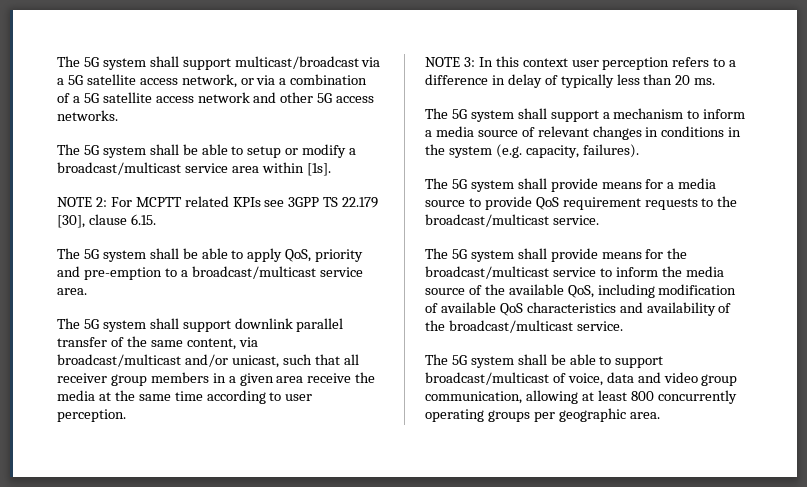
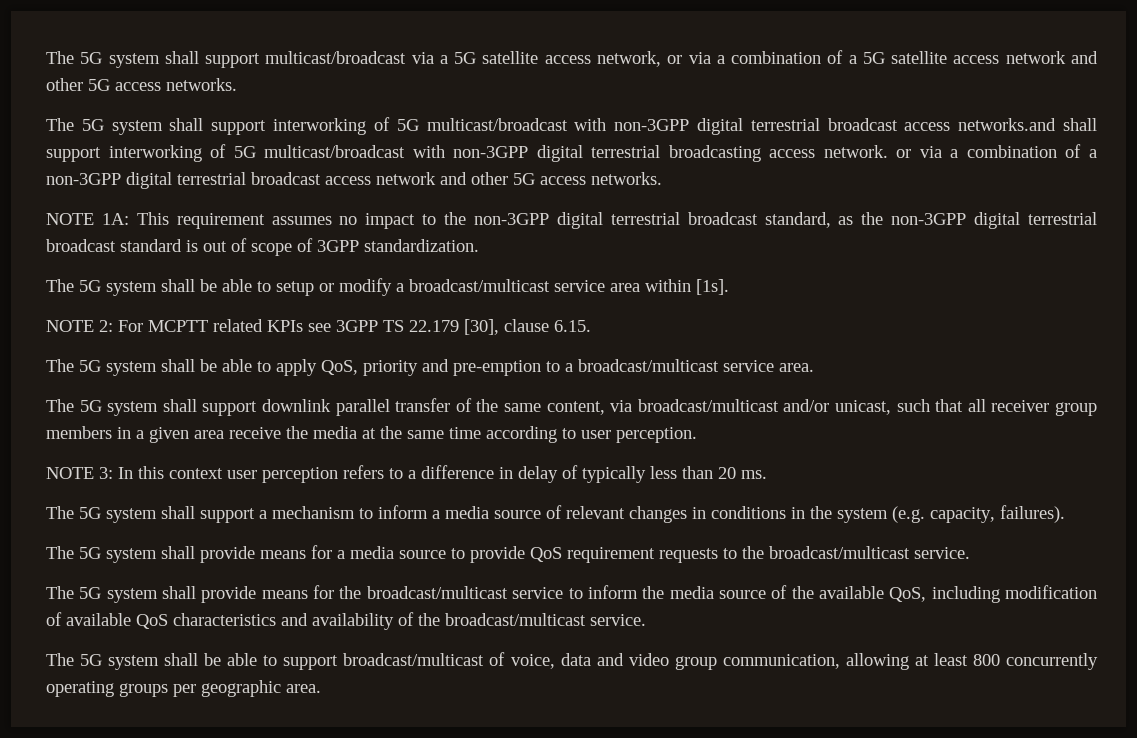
+ The 5G system shall support interworking of 5G multicast/broadcast with non-3GPP digital terrestrial broadcast access networks.and shall support interworking of 5G multicast/broadcast with non-3GPP digital terrestrial broadcasting access network. or via a combination of a non-3GPP digital terrestrial broadcast access network and other 5G access networks.
+ NOTE 1A: This requirement assumes no impact to the non-3GPP digital terrestrial broadcast standard, as the non-3GPP digital terrestrial broadcast standard is out of scope of 3GPP standardization.

